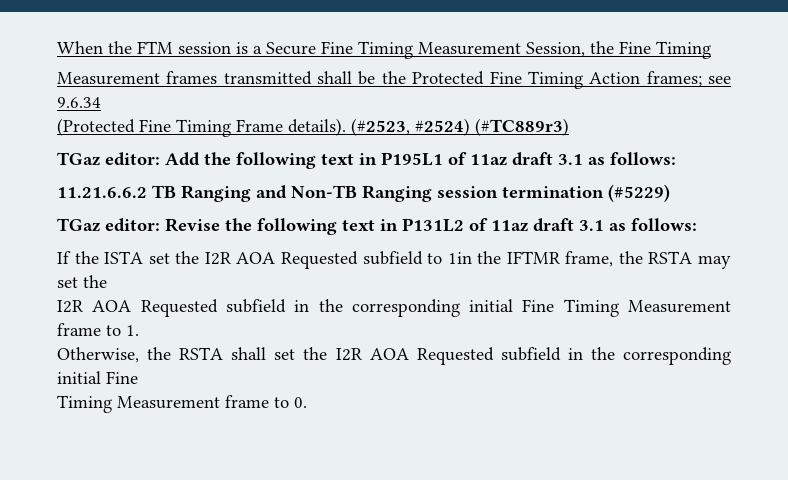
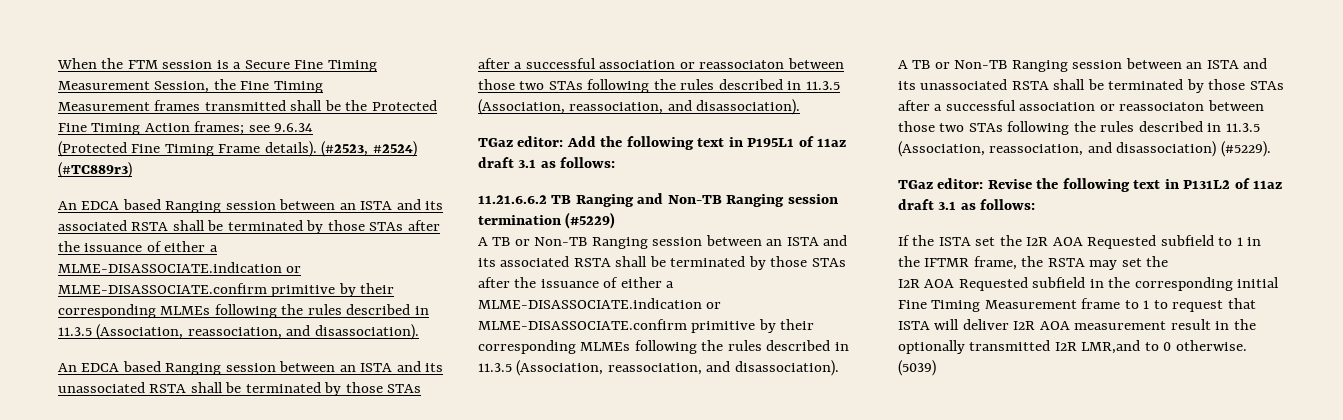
+ An EDCA based Ranging session between an ISTA and its associated RSTA shall be terminated by those STAs after the issuance of either a MLME-DISASSOCIATE.indication or MLME-DISASSOCIATE.confirm primitive by their corresponding MLMEs following the rules described in 11.3.5 (Association, reassociation, and disassociation).
+ An EDCA based Ranging session between an ISTA and its unassociated RSTA shall be terminated by those STAs after a successful association or reassociaton between those two STAs following the rules described in 11.3.5 (Association, reassociation, and disassociation).
+ A TB or Non-TB Ranging session between an ISTA and its associated RSTA shall be terminated by those STAs after the issuance of either a MLME-DISASSOCIATE.indication or MLME-DISASSOCIATE.confirm primitive by their corresponding MLMEs following the rules described in 11.3.5 (Association, reassociation, and disassociation).
+ A TB or Non-TB Ranging session between an ISTA and its unassociated RSTA shall be terminated by those STAs after a successful association or reassociaton between those two STAs following the rules described in 11.3.5 (Association, reassociation, and disassociation) (#5229).
- If the ISTA set the I2R AOA Requested subfield to 1in the IFTMR frame, the RSTA may set the
+ If the ISTA set the I2R AOA Requested subfield to 1 in the IFTMR frame, the RSTA may set the
- I2R AOA Requested subfield in the corresponding initial Fine Timing Measurement frame to 1.
- Otherwise, the RSTA shall set the I2R AOA Requested subfield in the corresponding initial Fine
- Timing Measurement frame to 0.
+ I2R AOA Requested subfield in the corresponding initial Fine Timing Measurement frame to 1 to request that ISTA will deliver I2R AOA measurement result in the optionally transmitted I2R LMR,and to 0 otherwise. (5039)

